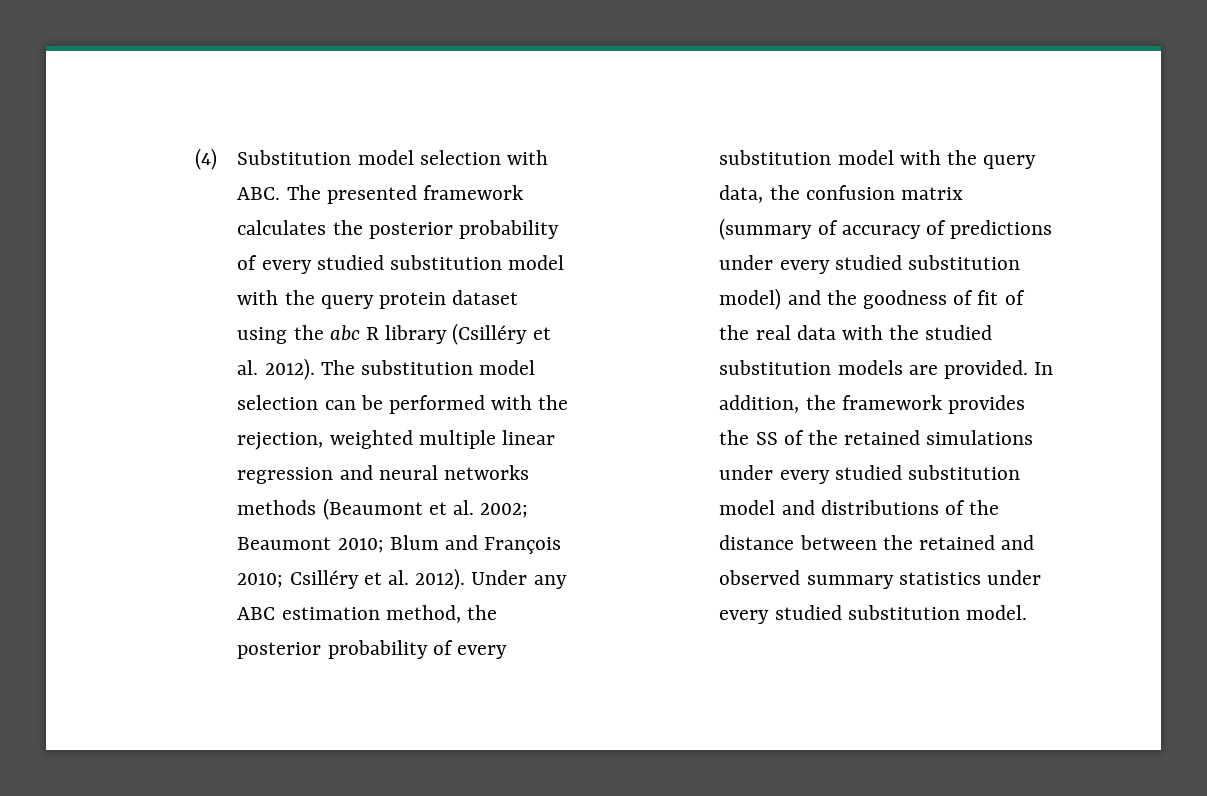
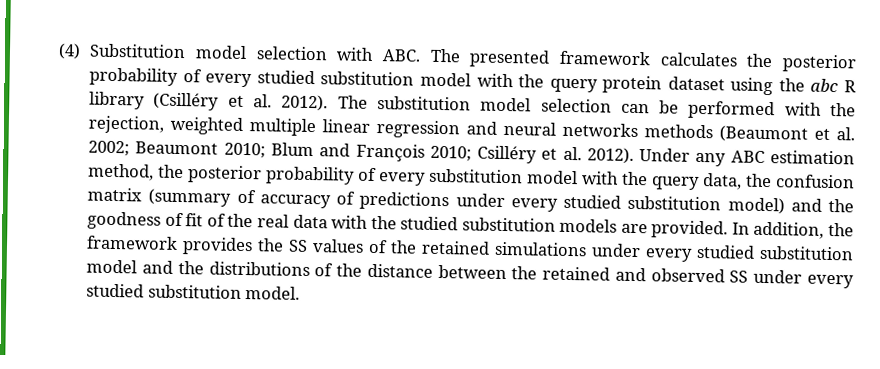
- In addition, the framework provides the SS of the retained simulations under every studied substitution model and distributions of the distance between the retained and observed summary statistics under every studied substitution model.
+ In addition, the framework provides the SS values of the retained simulations under every studied substitution model and the distributions of the distance between the retained and observed SS under every studied substitution model.

